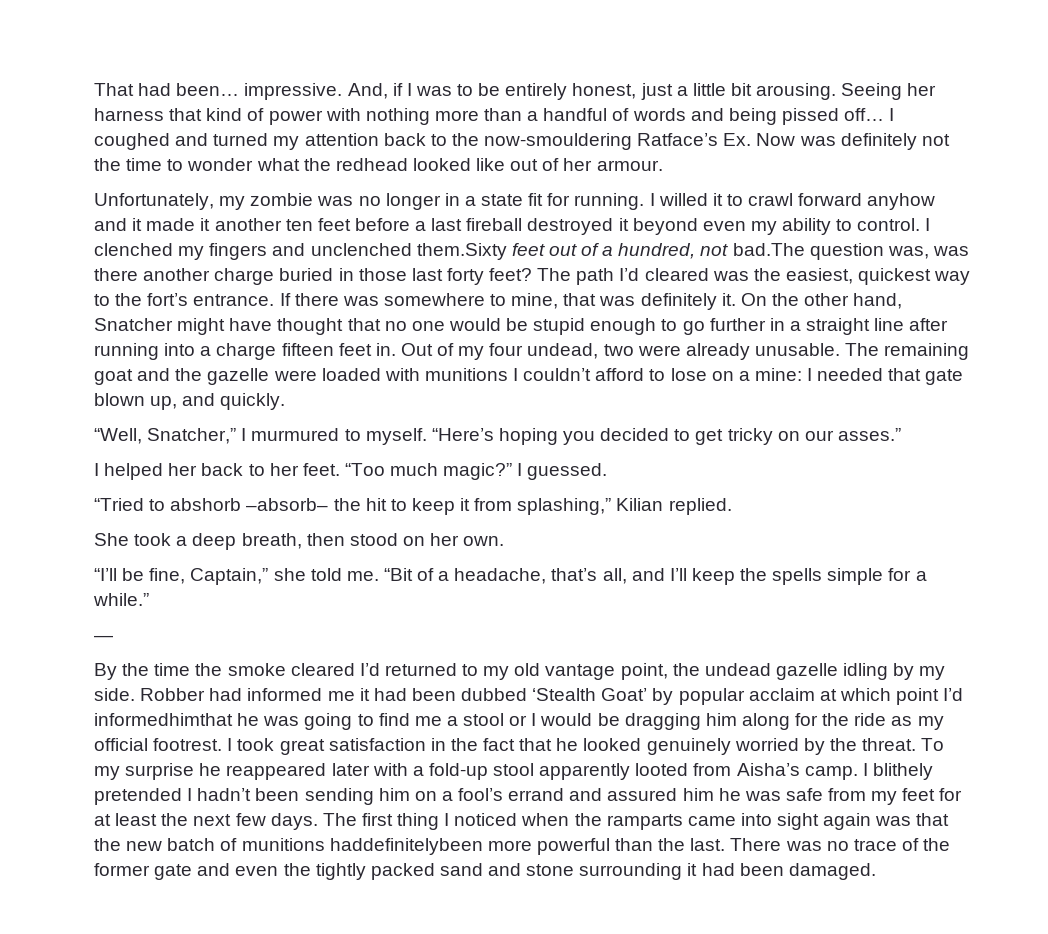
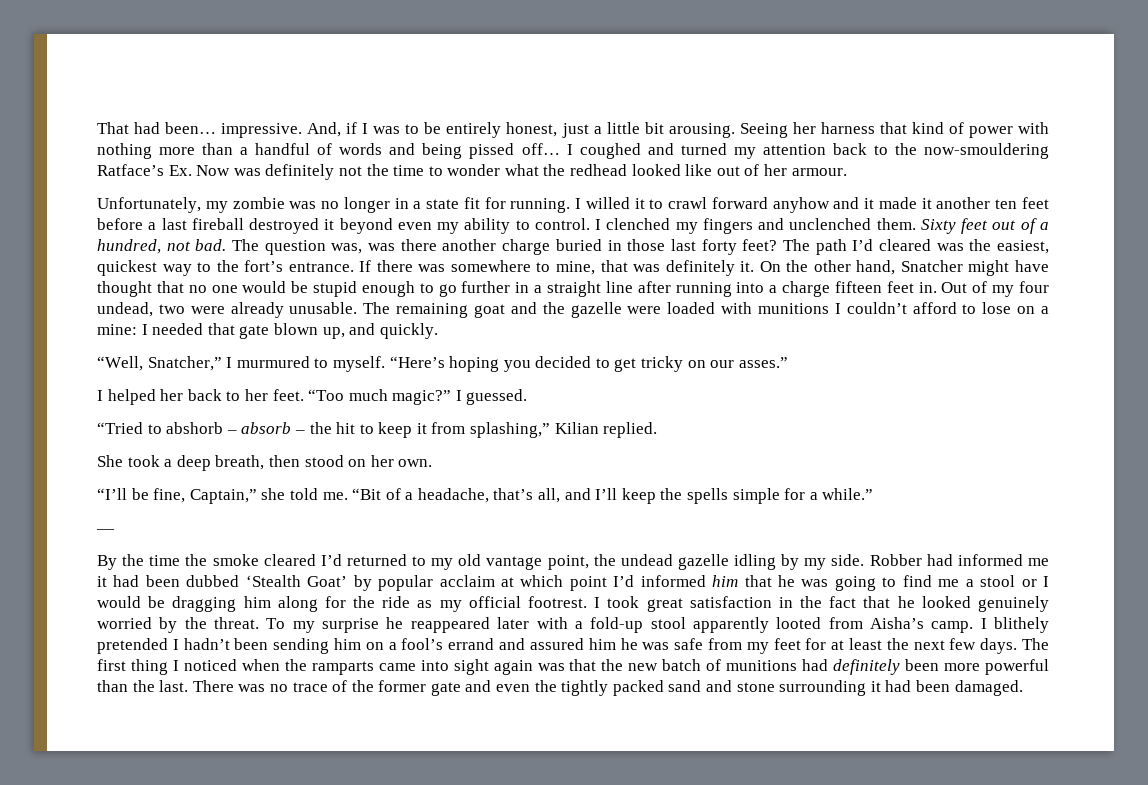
- I clenched my fingers and unclenched them.Sixty feet out of a hundred, not bad.The question was, was there another charge buried in those last forty feet?
+ I clenched my fingers and unclenched them. Sixty feet out of a hundred, not bad. The question was, was there another charge buried in those last forty feet?
- “Tried to abshorb –absorb– the hit to keep it from splashing,” Kilian replied.
+ “Tried to abshorb – absorb – the hit to keep it from splashing,” Kilian replied.
- Robber had informed me it had been dubbed ‘Stealth Goat’ by popular acclaim at which point I’d informedhimthat he was going to find me a stool or I would be dragging him along for the ride as my official footrest.
+ Robber had informed me it had been dubbed ‘Stealth Goat’ by popular acclaim at which point I’d informed him that he was going to find me a stool or I would be dragging him along for the ride as my official footrest.
- The first thing I noticed when the ramparts came into sight again was that the new batch of munitions haddefinitelybeen more powerful than the last.
+ The first thing I noticed when the ramparts came into sight again was that the new batch of munitions had definitely been more powerful than the last.

